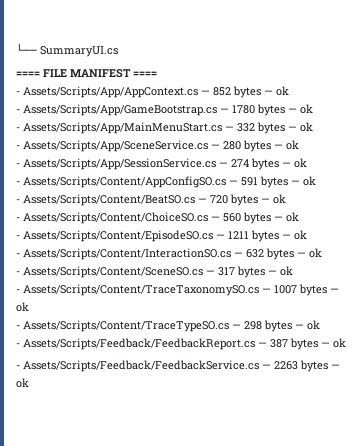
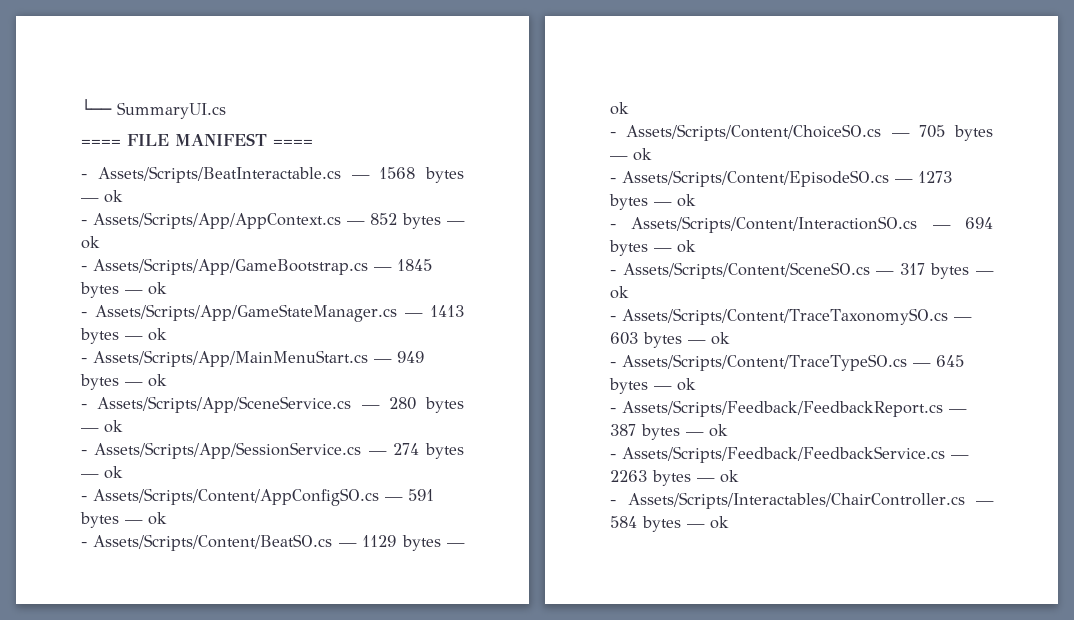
+ - Assets/Scripts/BeatInteractable.cs — 1568 bytes — ok
- - Assets/Scripts/App/GameBootstrap.cs — 1780 bytes — ok
+ - Assets/Scripts/App/GameBootstrap.cs — 1845 bytes — ok
+ - Assets/Scripts/App/GameStateManager.cs — 1413 bytes — ok
- - Assets/Scripts/App/MainMenuStart.cs — 332 bytes — ok
+ - Assets/Scripts/App/MainMenuStart.cs — 949 bytes — ok
- - Assets/Scripts/Content/BeatSO.cs — 720 bytes — ok
+ - Assets/Scripts/Content/BeatSO.cs — 1129 bytes — ok
- - Assets/Scripts/Content/ChoiceSO.cs — 560 bytes — ok
+ - Assets/Scripts/Content/ChoiceSO.cs — 705 bytes — ok
- - Assets/Scripts/Content/EpisodeSO.cs — 1211 bytes — ok
+ - Assets/Scripts/Content/EpisodeSO.cs — 1273 bytes — ok
- - Assets/Scripts/Content/InteractionSO.cs — 632 bytes — ok
+ - Assets/Scripts/Content/InteractionSO.cs — 694 bytes — ok
- - Assets/Scripts/Content/TraceTaxonomySO.cs — 1007 bytes — ok
+ - Assets/Scripts/Content/TraceTaxonomySO.cs — 603 bytes — ok
- - Assets/Scripts/Content/TraceTypeSO.cs — 298 bytes — ok
+ - Assets/Scripts/Content/TraceTypeSO.cs — 645 bytes — ok
+ - Assets/Scripts/Interactables/ChairController.cs — 584 bytes — ok

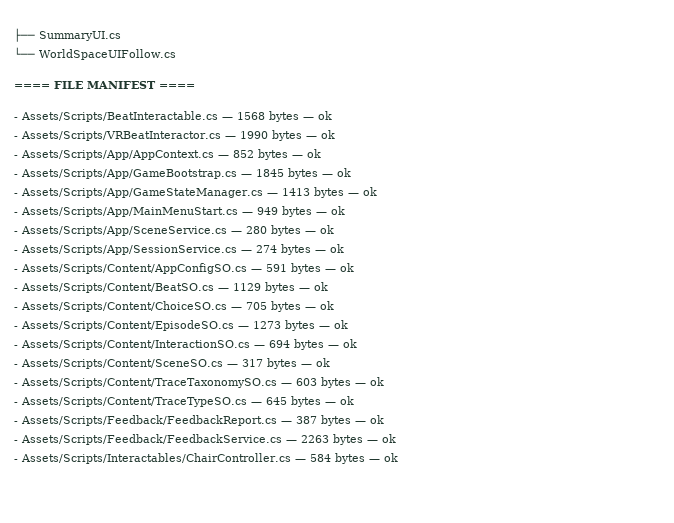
- └── SummaryUI.cs
+ ├── SummaryUI.cs
+ └── WorldSpaceUIFollow.cs
+ - Assets/Scripts/VRBeatInteractor.cs — 1990 bytes — ok

